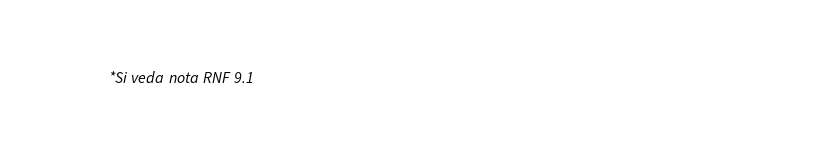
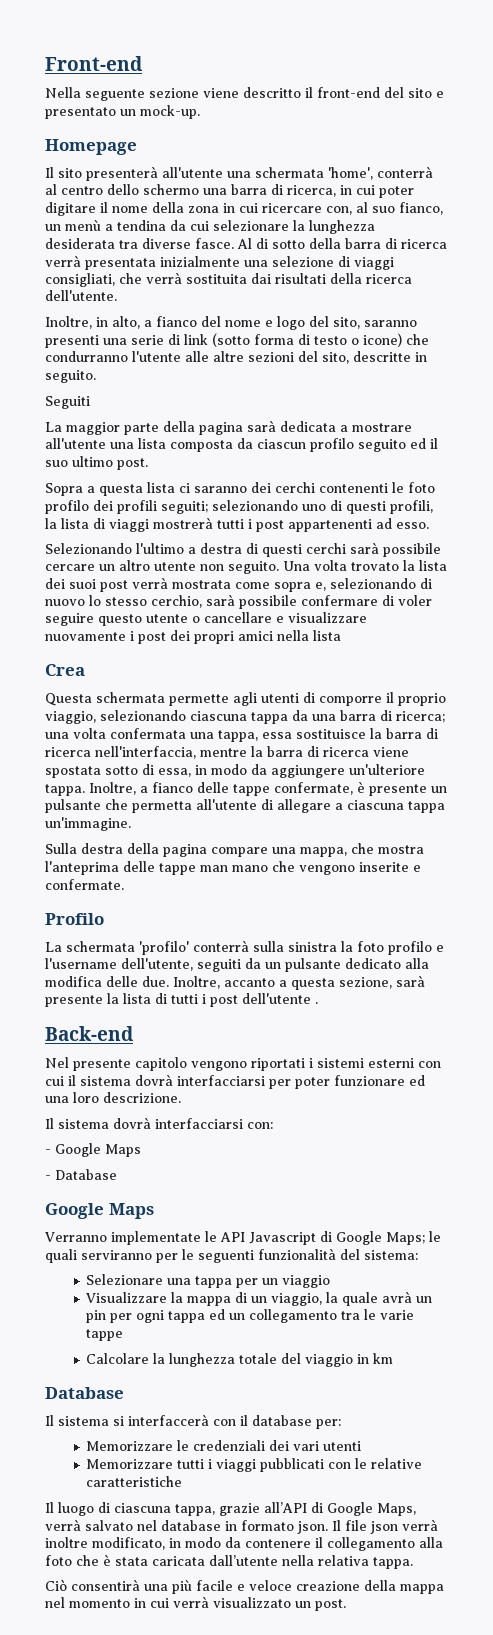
- *Si veda nota RNF 9.1
+ Front-end
+ Nella seguente sezione viene descritto il front-end del sito e presentato un mock-up.
+ Homepage
+ Il sito presenterà all'utente una schermata 'home', conterrà al centro dello schermo una barra di ricerca, in cui poter digitare il nome della zona in cui ricercare con, al suo fianco, un menù a tendina da cui selezionare la lunghezza desiderata tra diverse fasce. Al di sotto della barra di ricerca verrà presentata inizialmente una selezione di viaggi consigliati, che verrà sostituita dai risultati della ricerca dell'utente.
+ Inoltre, in alto, a fianco del nome e logo del sito, saranno presenti una serie di link (sotto forma di testo o icone) che condurranno l'utente alle altre sezioni del sito, descritte in seguito.
+ Seguiti
+ La maggior parte della pagina sarà dedicata a mostrare all'utente una lista composta da ciascun profilo seguito ed il suo ultimo post.
+ Sopra a questa lista ci saranno dei cerchi contenenti le foto profilo dei profili seguiti; selezionando uno di questi profili, la lista di viaggi mostrerà tutti i post appartenenti ad esso.
+ Selezionando l'ultimo a destra di questi cerchi sarà possibile cercare un altro utente non seguito. Una volta trovato la lista dei suoi post verrà mostrata come sopra e, selezionando di nuovo lo stesso cerchio, sarà possibile confermare di voler seguire questo utente o cancellare e visualizzare nuovamente i post dei propri amici nella lista
+ Crea
+ Questa schermata permette agli utenti di comporre il proprio viaggio, selezionando ciascuna tappa da una barra di ricerca; una volta confermata una tappa, essa sostituisce la barra di ricerca nell'interfaccia, mentre la barra di ricerca viene spostata sotto di essa, in modo da aggiungere un'ulteriore tappa. Inoltre, a fianco delle tappe confermate, è presente un pulsante che permetta all'utente di allegare a ciascuna tappa un'immagine.
+ Sulla destra della pagina compare una mappa, che mostra l'anteprima delle tappe man mano che vengono inserite e confermate.
+ Profilo
+ La schermata 'profilo' conterrà sulla sinistra la foto profilo e l'username dell'utente, seguiti da un pulsante dedicato alla modifica delle due. Inoltre, accanto a questa sezione, sarà presente la lista di tutti i post dell'utente .
+ Back-end
+ Nel presente capitolo vengono riportati i sistemi esterni con cui il sistema dovrà interfacciarsi per poter funzionare ed una loro descrizione.
+ Il sistema dovrà interfacciarsi con:
+ - Google Maps
+ - Database
+ Google Maps
+ Verranno implementate le API Javascript di Google Maps; le quali serviranno per le seguenti funzionalità del sistema:
+ Selezionare una tappa per un viaggio
+ Visualizzare la mappa di un viaggio, la quale avrà un pin per ogni tappa ed un collegamento tra le varie tappe
+ Calcolare la lunghezza totale del viaggio in km
+ Database
+ Il sistema si interfaccerà con il database per:
+ Memorizzare le credenziali dei vari utenti
+ Memorizzare tutti i viaggi pubblicati con le relative caratteristiche
+ Il luogo di ciascuna tappa, grazie all’API di Google Maps, verrà salvato nel database in formato json. Il file json verrà inoltre modificato, in modo da contenere il collegamento alla foto che è stata caricata dall’utente nella relativa tappa.
+ Ciò consentirà una più facile e veloce creazione della mappa nel momento in cui verrà visualizzato un post.

